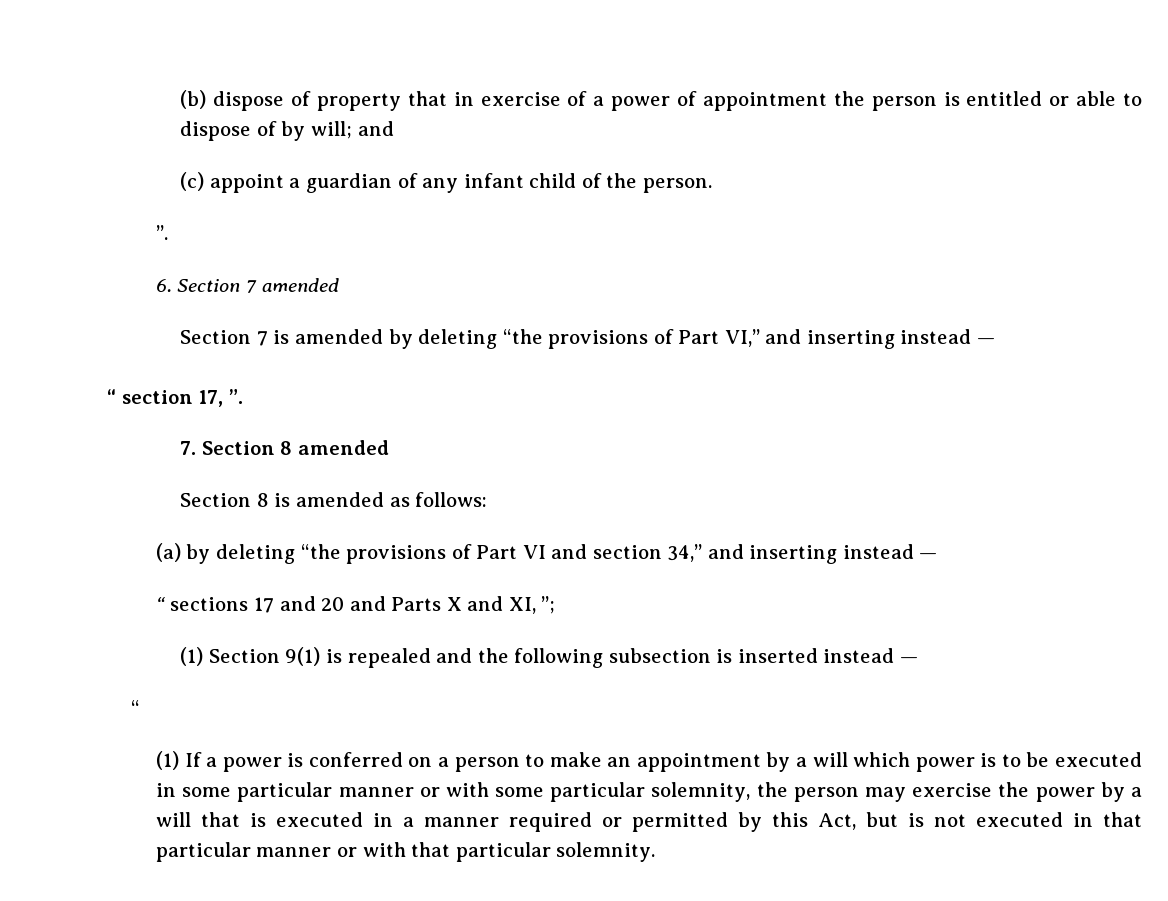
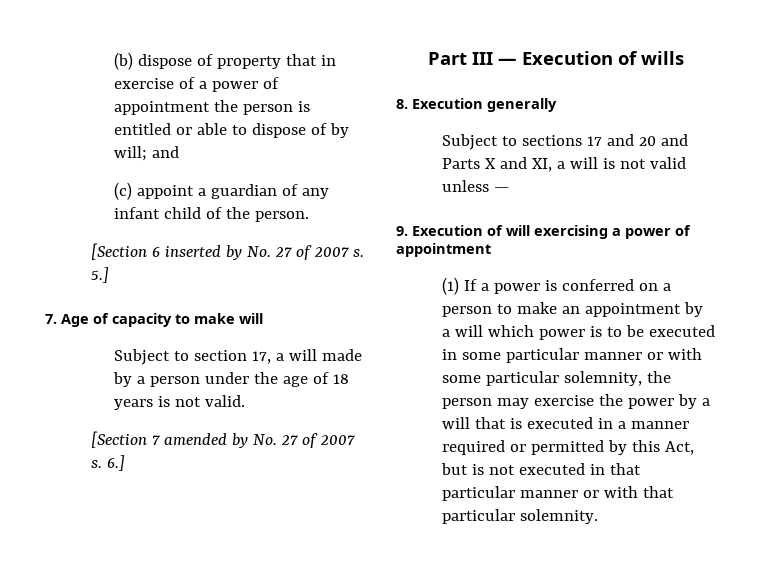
  (c) appoint a guardian of any infant child of the person.
- ”.
- 6. Section 7 amended
- Section 7 is amended by deleting “the provisions of Part VI,” and inserting instead —
- “ section 17, ”.
- 7. Section 8 amended
- Section 8 is amended as follows:
- (a) by deleting “the provisions of Part VI and section 34,” and inserting instead —
- “ sections 17 and 20 and Parts X and XI, ”;
- (1) Section 9(1) is repealed and the following subsection is inserted instead —
- “
+ [Section 6 inserted by No. 27 of 2007 s. 5.]
+ 7. Age of capacity to make will
+ Subject to section 17, a will made by a person under the age of 18 years is not valid.
+ [Section 7 amended by No. 27 of 2007 s. 6.]
+ Part III — Execution of wills
+ 8. Execution generally
+ Subject to sections 17 and 20 and Parts X and XI, a will is not valid unless —
+ 9. Execution of will exercising a power of appointment

